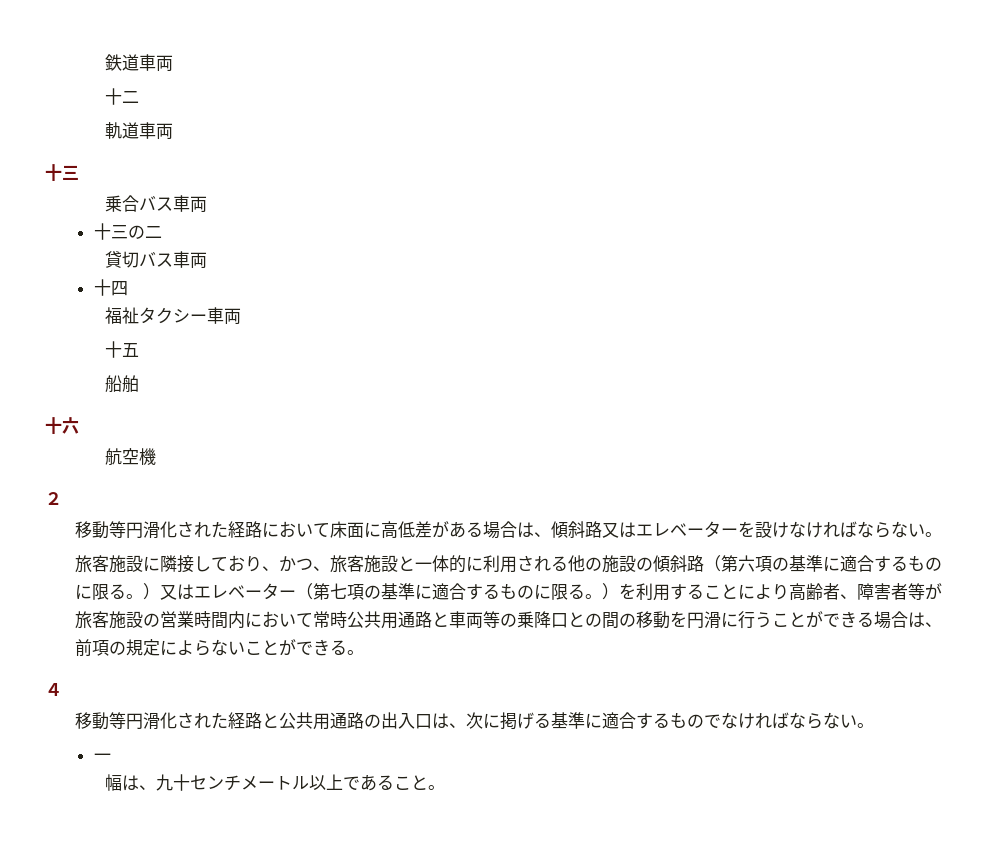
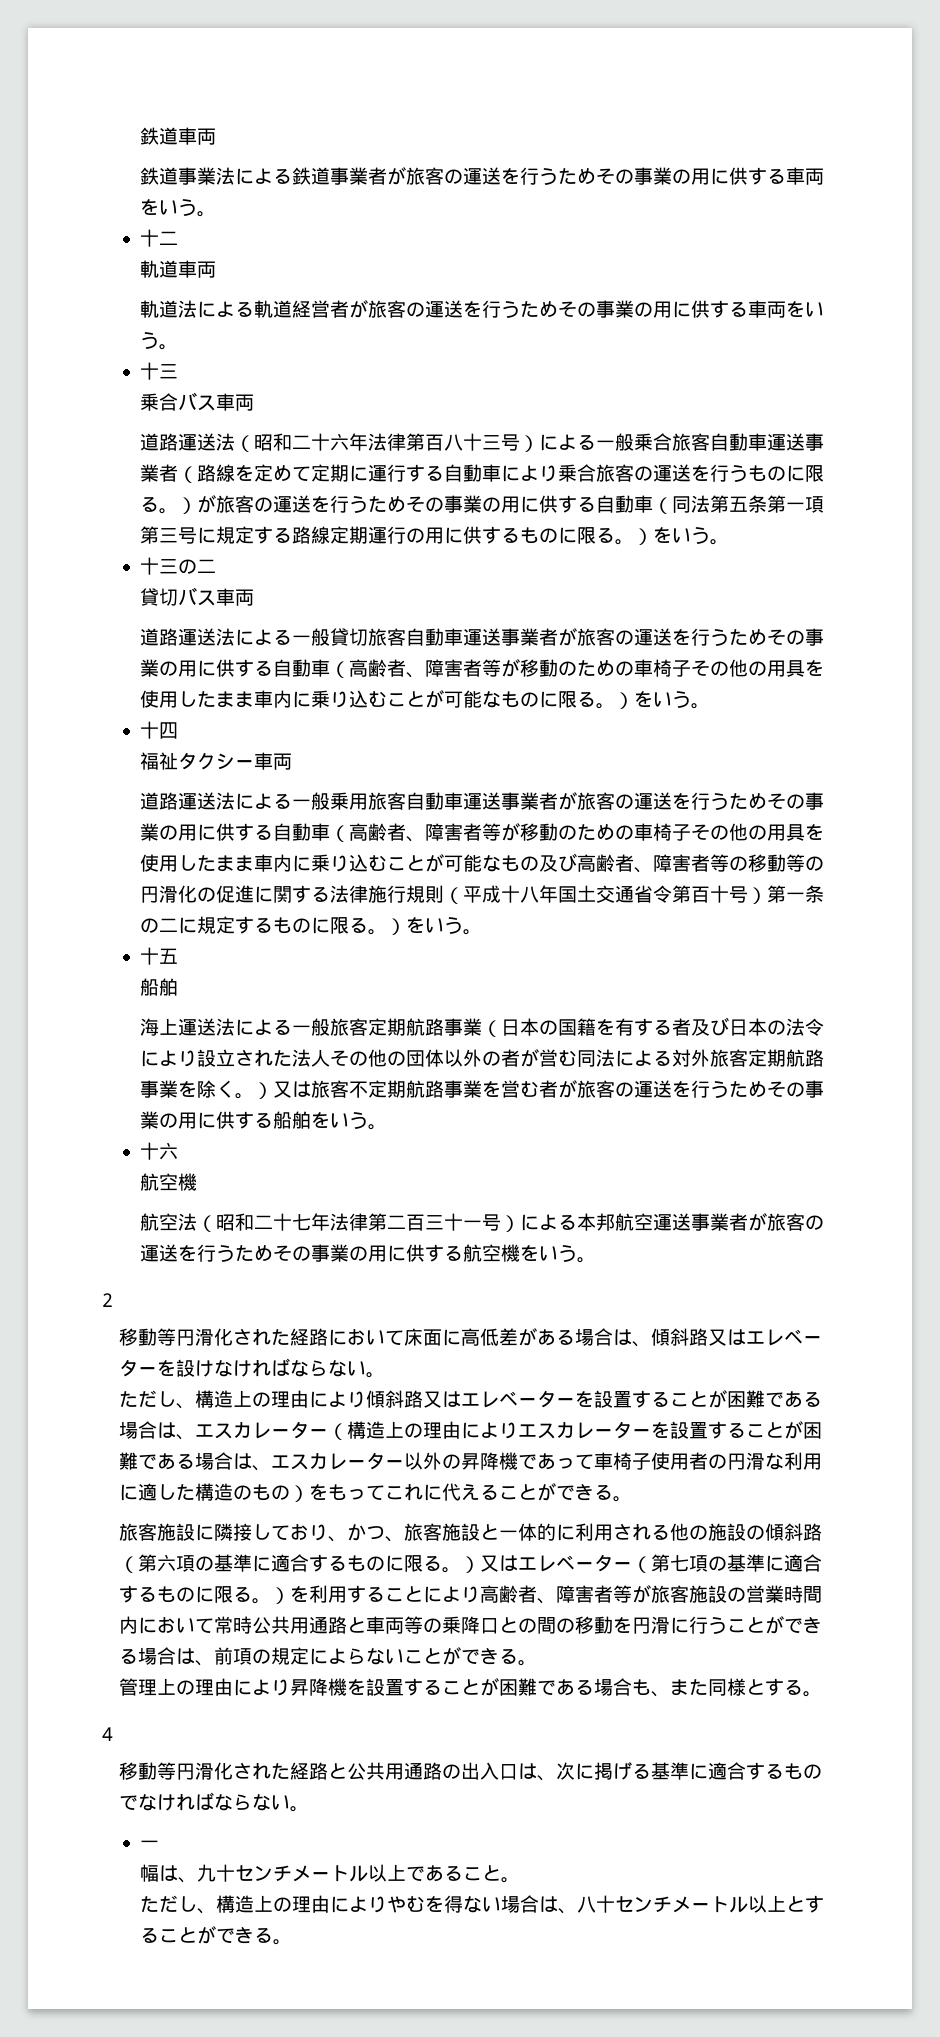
+ 鉄道事業法による鉄道事業者が旅客の運送を行うためその事業の用に供する車両をいう。
  十二
  軌道車両
+ 軌道法による軌道経営者が旅客の運送を行うためその事業の用に供する車両をいう。
  十三
  乗合バス車両
+ 道路運送法（昭和二十六年法律第百八十三号）による一般乗合旅客自動車運送事業者（路線を定めて定期に運行する自動車により乗合旅客の運送を行うものに限る。）が旅客の運送を行うためその事業の用に供する自動車（同法第五条第一項第三号に規定する路線定期運行の用に供するものに限る。）をいう。
+ 道路運送法による一般貸切旅客自動車運送事業者が旅客の運送を行うためその事業の用に供する自動車（高齢者、障害者等が移動のための車椅子その他の用具を使用したまま車内に乗り込むことが可能なものに限る。）をいう。
+ 道路運送法による一般乗用旅客自動車運送事業者が旅客の運送を行うためその事業の用に供する自動車（高齢者、障害者等が移動のための車椅子その他の用具を使用したまま車内に乗り込むことが可能なもの及び高齢者、障害者等の移動等の円滑化の促進に関する法律施行規則（平成十八年国土交通省令第百十号）第一条の二に規定するものに限る。）をいう。
  十五
  船舶
+ 海上運送法による一般旅客定期航路事業（日本の国籍を有する者及び日本の法令により設立された法人その他の団体以外の者が営む同法による対外旅客定期航路事業を除く。）又は旅客不定期航路事業を営む者が旅客の運送を行うためその事業の用に供する船舶をいう。
  十六
  航空機
+ 航空法（昭和二十七年法律第二百三十一号）による本邦航空運送事業者が旅客の運送を行うためその事業の用に供する航空機をいう。
+ ただし、構造上の理由により傾斜路又はエレベーターを設置することが困難である場合は、エスカレーター（構造上の理由によりエスカレーターを設置することが困難である場合は、エスカレーター以外の昇降機であって車椅子使用者の円滑な利用に適した構造のもの）をもってこれに代えることができる。
+ 管理上の理由により昇降機を設置することが困難である場合も、また同様とする。
+ ただし、構造上の理由によりやむを得ない場合は、八十センチメートル以上とすることができる。

